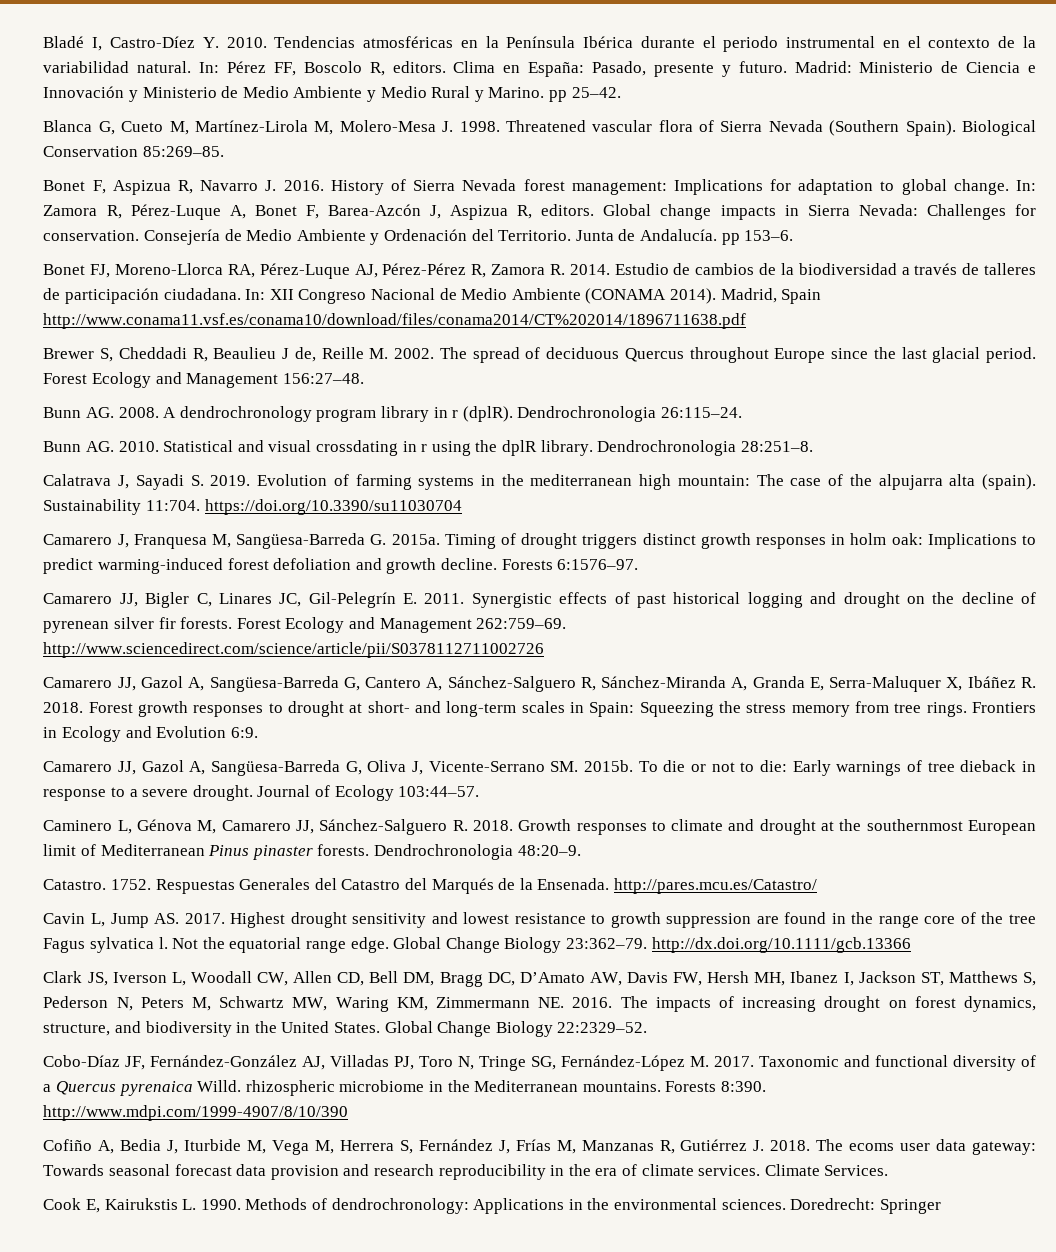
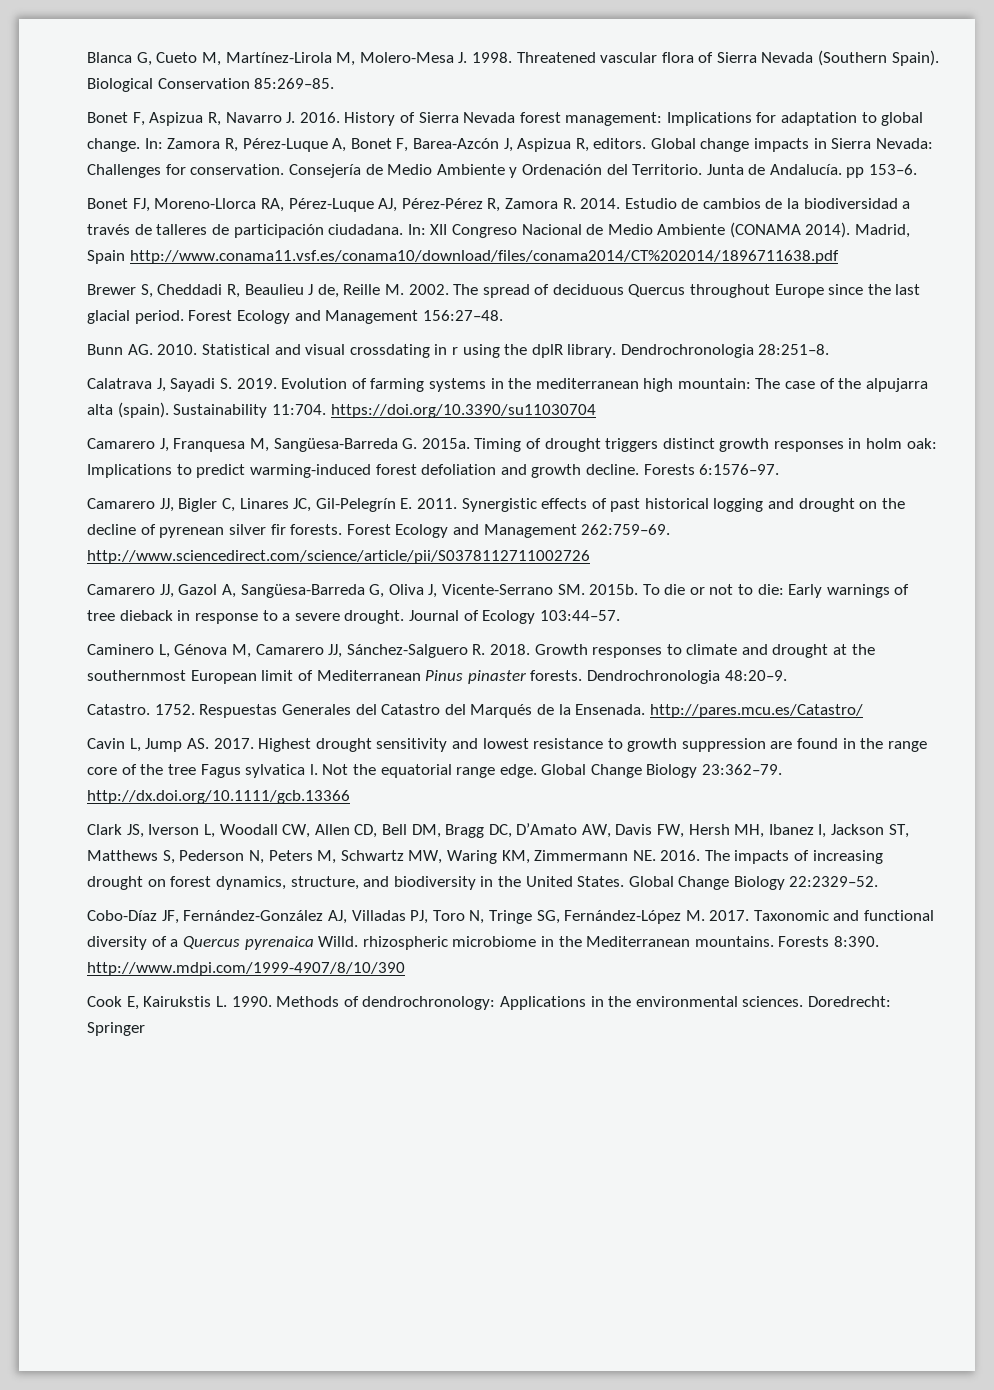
- Bladé I, Castro-Díez Y. 2010. Tendencias atmosféricas en la Península Ibérica durante el periodo instrumental en el contexto de la variabilidad natural. In: Pérez FF, Boscolo R, editors. Clima en España: Pasado, presente y futuro. Madrid: Ministerio de Ciencia e Innovación y Ministerio de Medio Ambiente y Medio Rural y Marino. pp 25–42.
- Bunn AG. 2008. A dendrochronology program library in r (dplR). Dendrochronologia 26:115–24.
- Camarero JJ, Gazol A, Sangüesa-Barreda G, Cantero A, Sánchez-Salguero R, Sánchez-Miranda A, Granda E, Serra-Maluquer X, Ibáñez R. 2018. Forest growth responses to drought at short- and long-term scales in Spain: Squeezing the stress memory from tree rings. Frontiers in Ecology and Evolution 6:9.
- Cofiño A, Bedia J, Iturbide M, Vega M, Herrera S, Fernández J, Frías M, Manzanas R, Gutiérrez J. 2018. The ecoms user data gateway: Towards seasonal forecast data provision and research reproducibility in the era of climate services. Climate Services.

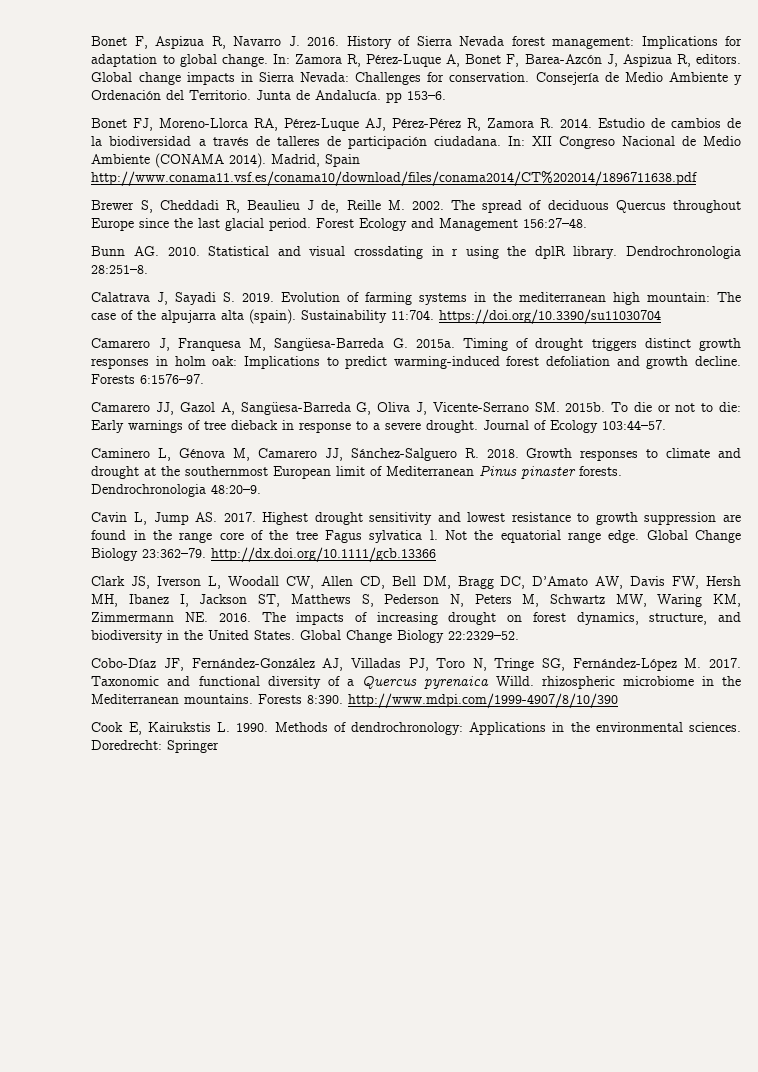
- Blanca G, Cueto M, Martínez-Lirola M, Molero-Mesa J. 1998. Threatened vascular flora of Sierra Nevada (Southern Spain). Biological Conservation 85:269–85.
- Camarero JJ, Bigler C, Linares JC, Gil-Pelegrín E. 2011. Synergistic effects of past historical logging and drought on the decline of pyrenean silver fir forests. Forest Ecology and Management 262:759–69. http://www.sciencedirect.com/science/article/pii/S0378112711002726
- Catastro. 1752. Respuestas Generales del Catastro del Marqués de la Ensenada. http://pares.mcu.es/Catastro/

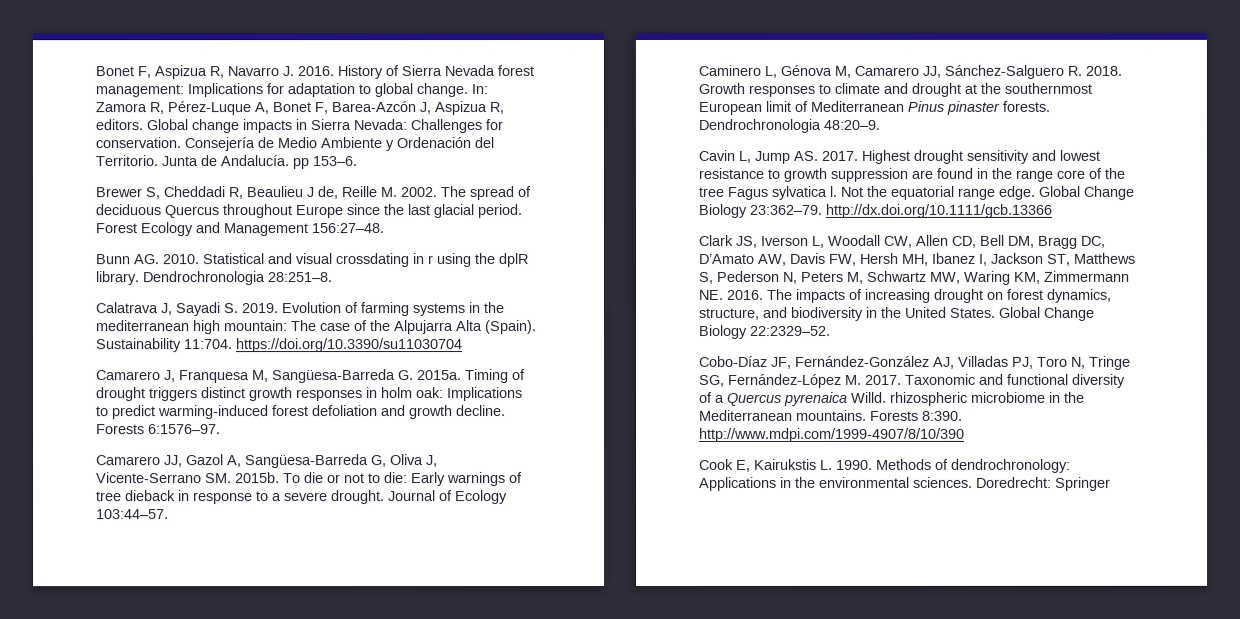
- Bonet FJ, Moreno-Llorca RA, Pérez-Luque AJ, Pérez-Pérez R, Zamora R. 2014. Estudio de cambios de la biodiversidad a través de talleres de participación ciudadana. In: XII Congreso Nacional de Medio Ambiente (CONAMA 2014). Madrid, Spain http://www.conama11.vsf.es/conama10/download/files/conama2014/CT%202014/1896711638.pdf
- Evolution of farming systems in the mediterranean high mountain: The case of the alpujarra alta (spain).
+ Evolution of farming systems in the mediterranean high mountain: The case of the Alpujarra Alta (Spain).

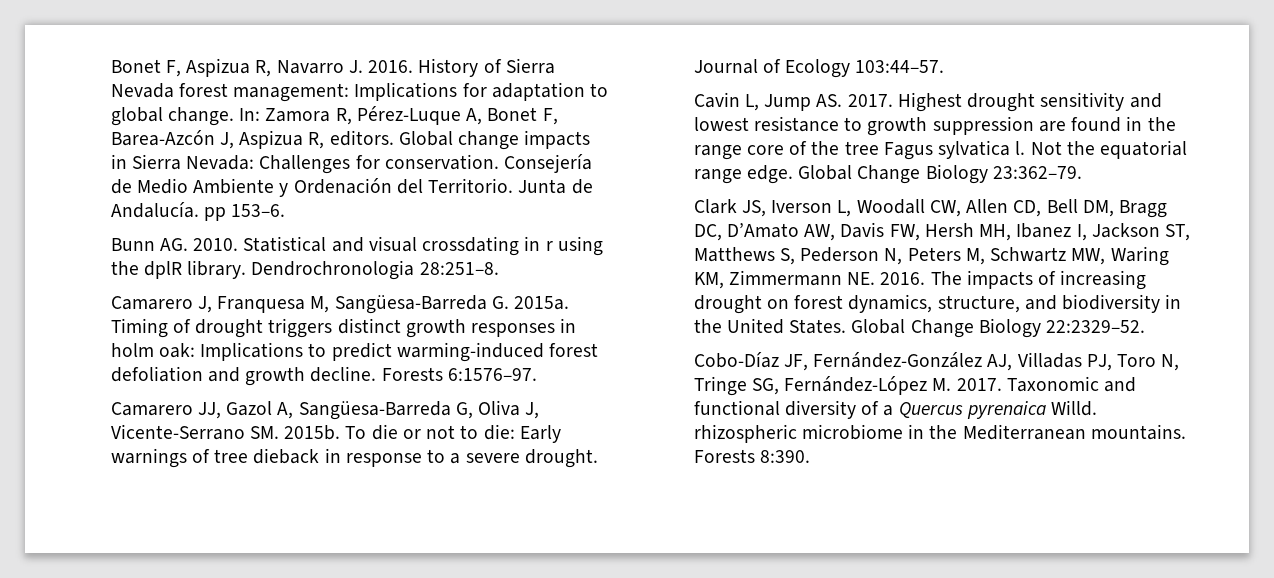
- Brewer S, Cheddadi R, Beaulieu J de, Reille M. 2002. The spread of deciduous Quercus throughout Europe since the last glacial period. Forest Ecology and Management 156:27–48.
- Calatrava J, Sayadi S. 2019. Evolution of farming systems in the mediterranean high mountain: The case of the Alpujarra Alta (Spain). Sustainability 11:704. https://doi.org/10.3390/su11030704
- Caminero L, Génova M, Camarero JJ, Sánchez-Salguero R. 2018. Growth responses to climate and drought at the southernmost European limit of Mediterranean Pinus pinaster forests. Dendrochronologia 48:20–9.
- Global Change Biology 23:362–79. http://dx.doi.org/10.1111/gcb.13366
+ Global Change Biology 23:362–79.
- Forests 8:390. http://www.mdpi.com/1999-4907/8/10/390
- Cook E, Kairukstis L. 1990. Methods of dendrochronology: Applications in the environmental sciences. Doredrecht: Springer
+ Forests 8:390.

